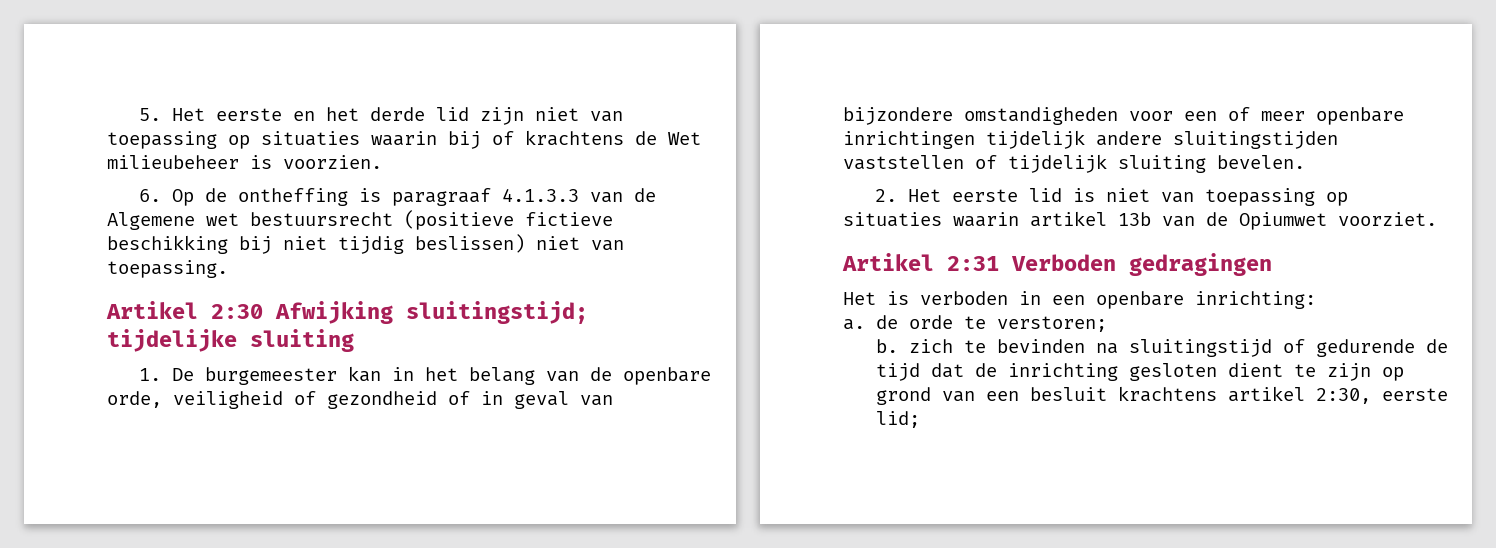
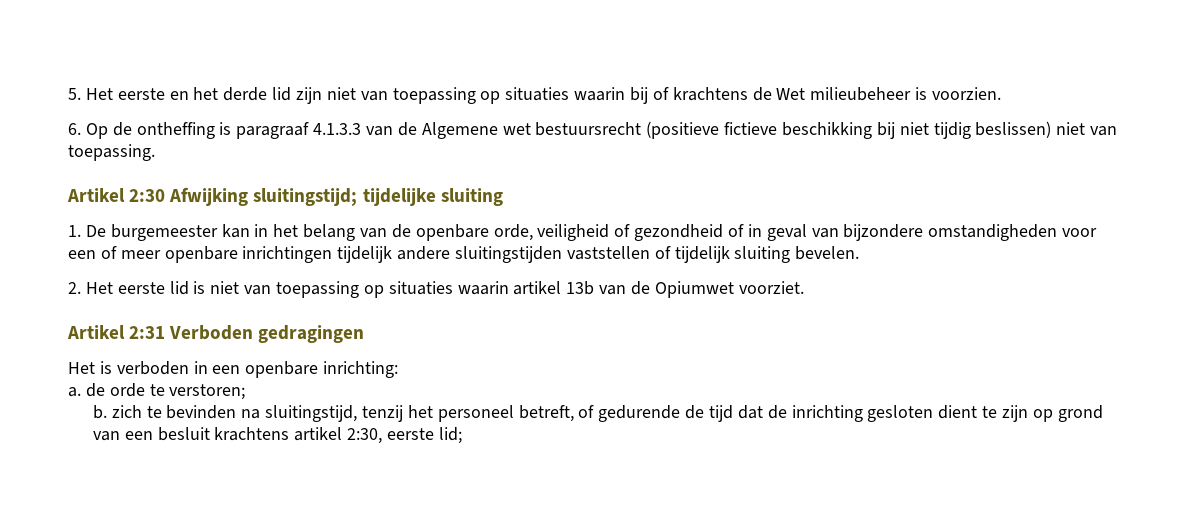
- b. zich te bevinden na sluitingstijd of gedurende de tijd dat de inrichting gesloten dient te zijn op grond van een besluit krachtens artikel 2:30, eerste lid;
+ b. zich te bevinden na sluitingstijd, tenzij het personeel betreft, of gedurende de tijd dat de inrichting gesloten dient te zijn op grond van een besluit krachtens artikel 2:30, eerste lid;

